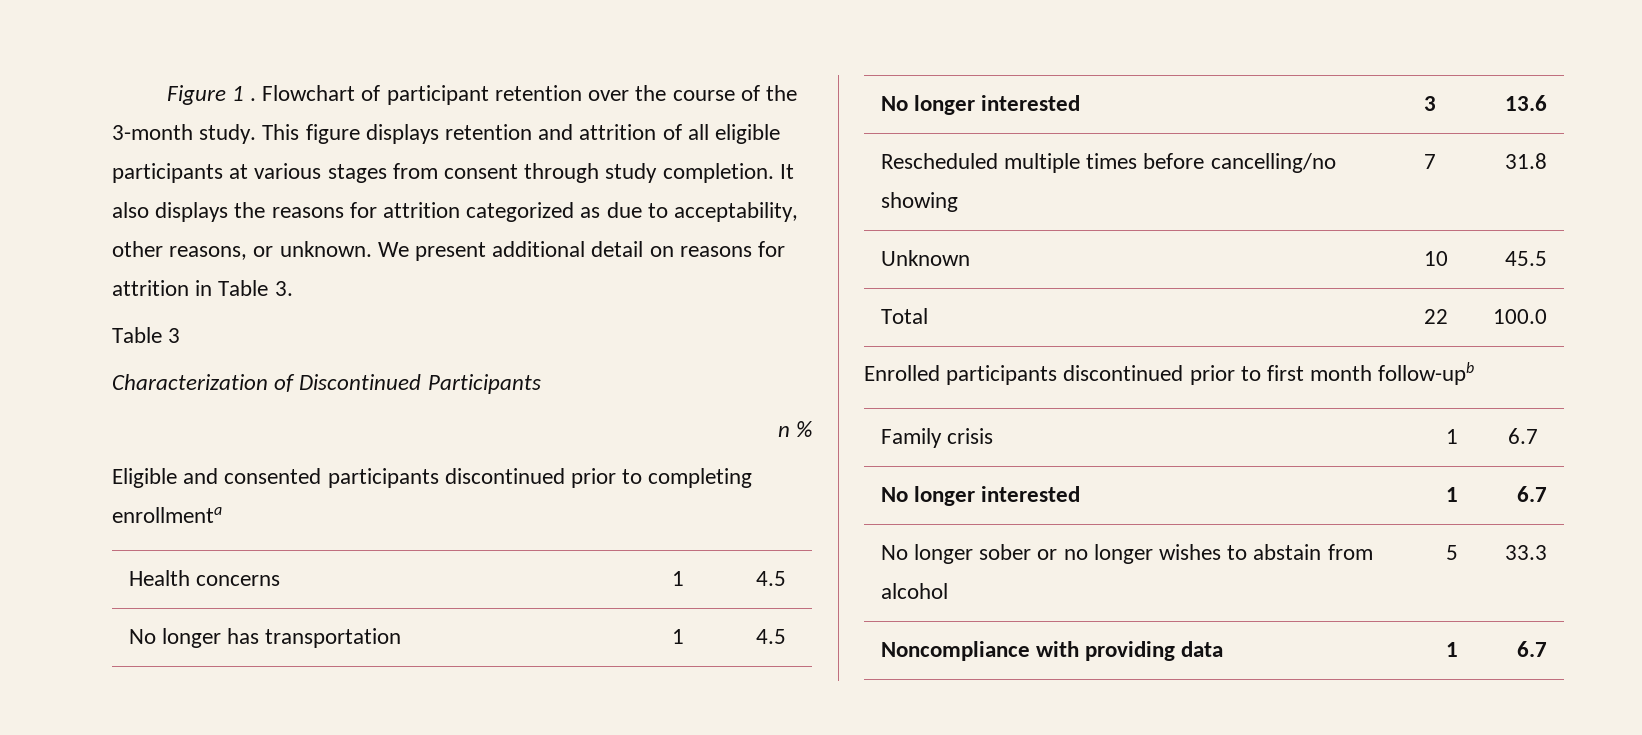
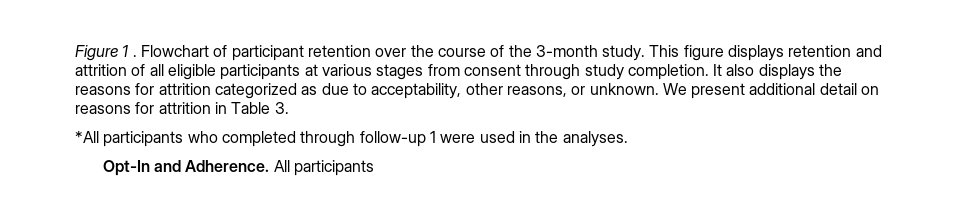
- Table 3
- Characterization of Discontinued Participants
- n %
- Eligible and consented participants discontinued prior to completing enrollmenta
- Health concerns | 1 | 4.5
- No longer has transportation | 1 | 4.5
- No longer interested | 3 | 13.6
- Rescheduled multiple times before cancelling/no showing | 7 | 31.8
- Unknown | 10 | 45.5
- Total | 22 | 100.0
- Enrolled participants discontinued prior to first month follow-upb
- Family crisis | 1 | 6.7
- No longer interested | 1 | 6.7
- No longer sober or no longer wishes to abstain from alcohol | 5 | 33.3
- Noncompliance with providing data | 1 | 6.7
+ *All participants who completed through follow-up 1 were used in the analyses.
+ Opt-In and Adherence. All participants

